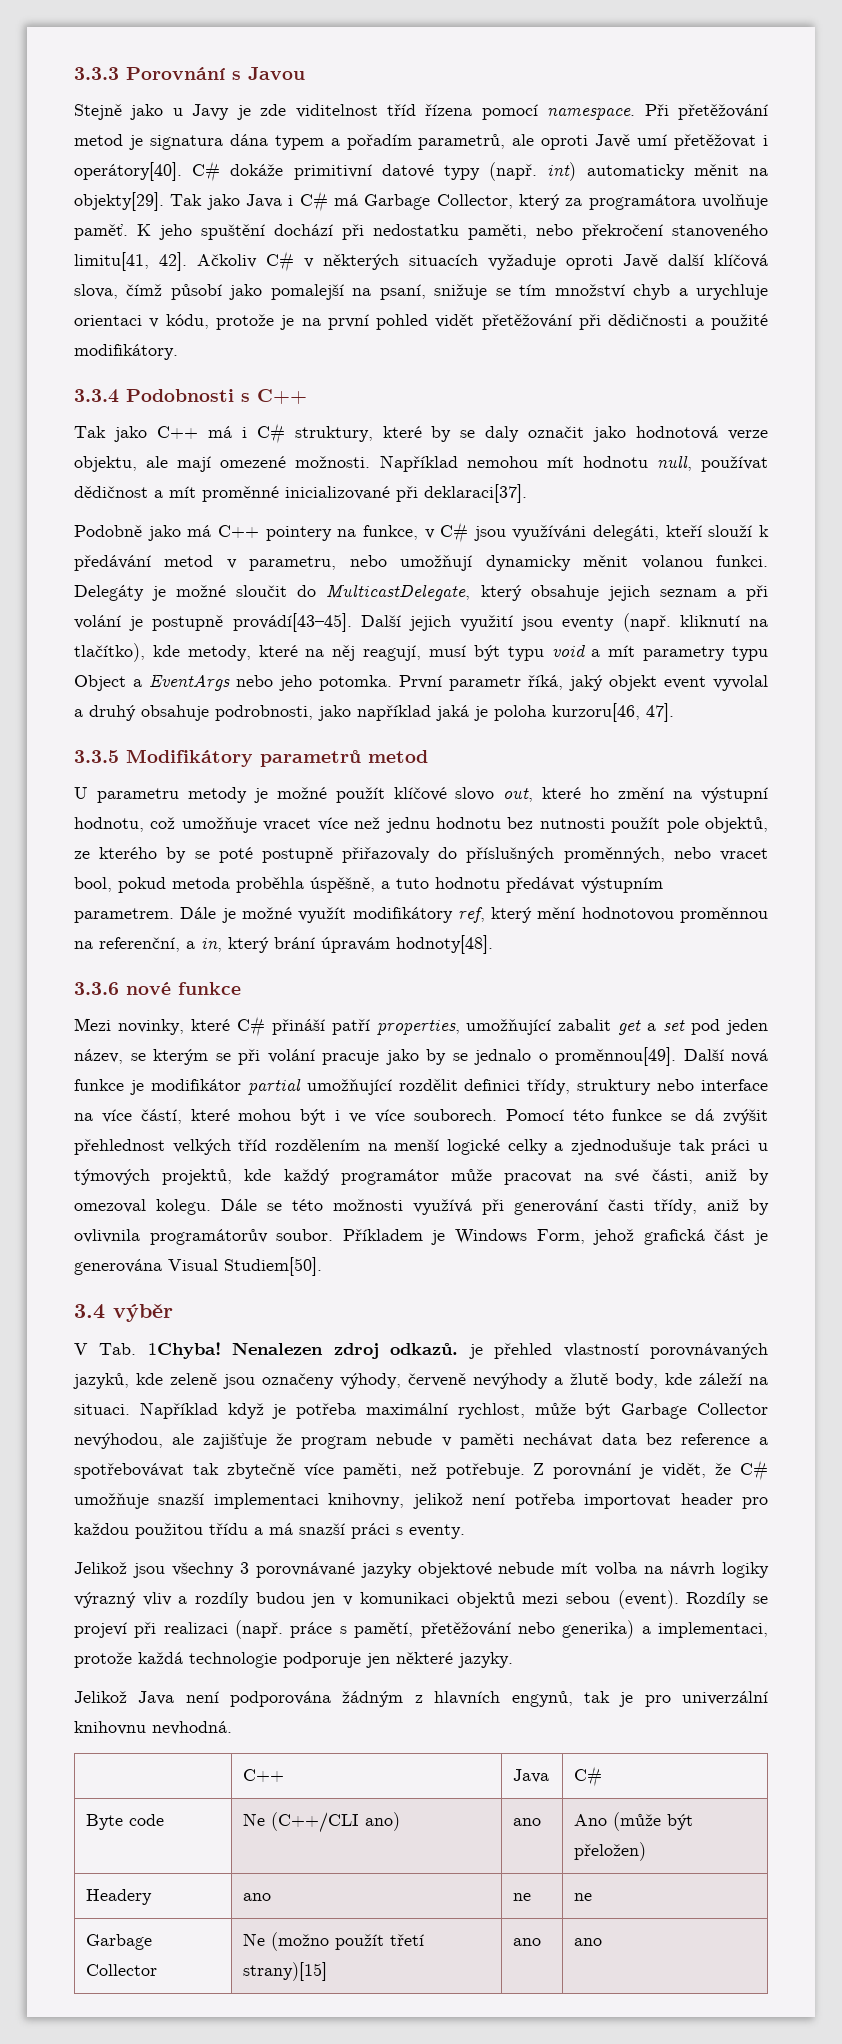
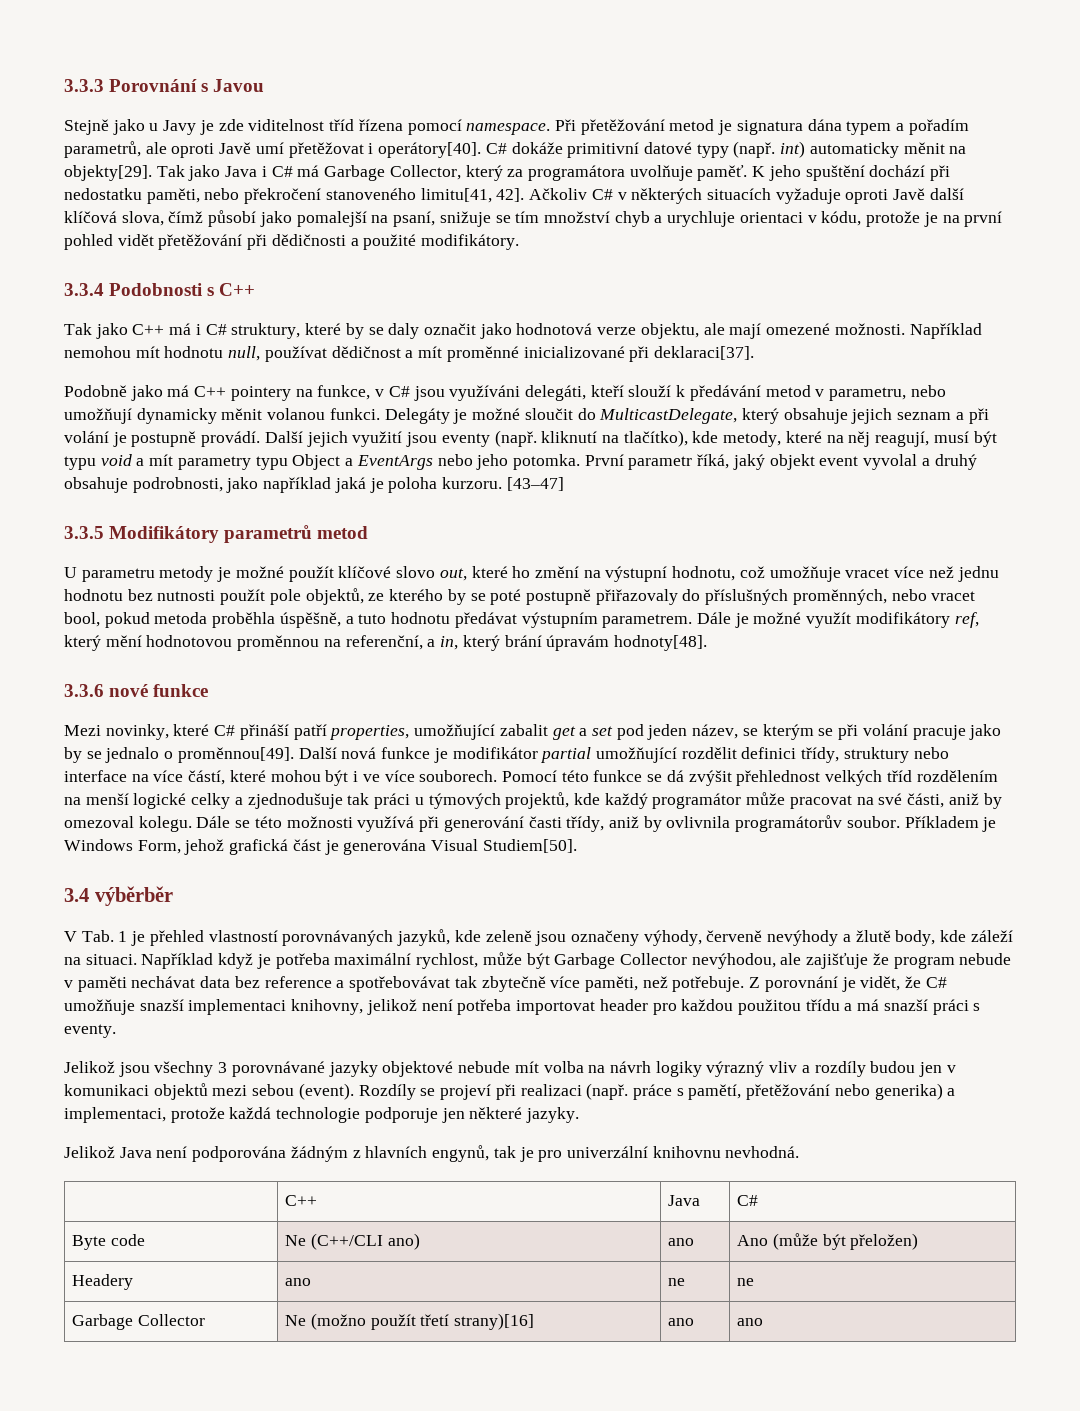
- Delegáty je možné sloučit do MulticastDelegate, který obsahuje jejich seznam a při volání je postupně provádí[43–45].
+ Delegáty je možné sloučit do MulticastDelegate, který obsahuje jejich seznam a při volání je postupně provádí.
- První parametr říká, jaký objekt event vyvolal a druhý obsahuje podrobnosti, jako například jaká je poloha kurzoru[46, 47].
+ První parametr říká, jaký objekt event vyvolal a druhý obsahuje podrobnosti, jako například jaká je poloha kurzoru. [43–47]
- 3.4 výběr
+ 3.4 výběrběr
- V Tab. 1Chyba! Nenalezen zdroj odkazů. je přehled vlastností porovnávaných jazyků, kde zeleně jsou označeny výhody, červeně nevýhody a žlutě body, kde záleží na situaci.
+ V Tab. 1 je přehled vlastností porovnávaných jazyků, kde zeleně jsou označeny výhody, červeně nevýhody a žlutě body, kde záleží na situaci.
- Garbage Collector | Ne (možno použít třetí strany)[15] | ano | ano
+ Garbage Collector | Ne (možno použít třetí strany)[16] | ano | ano

